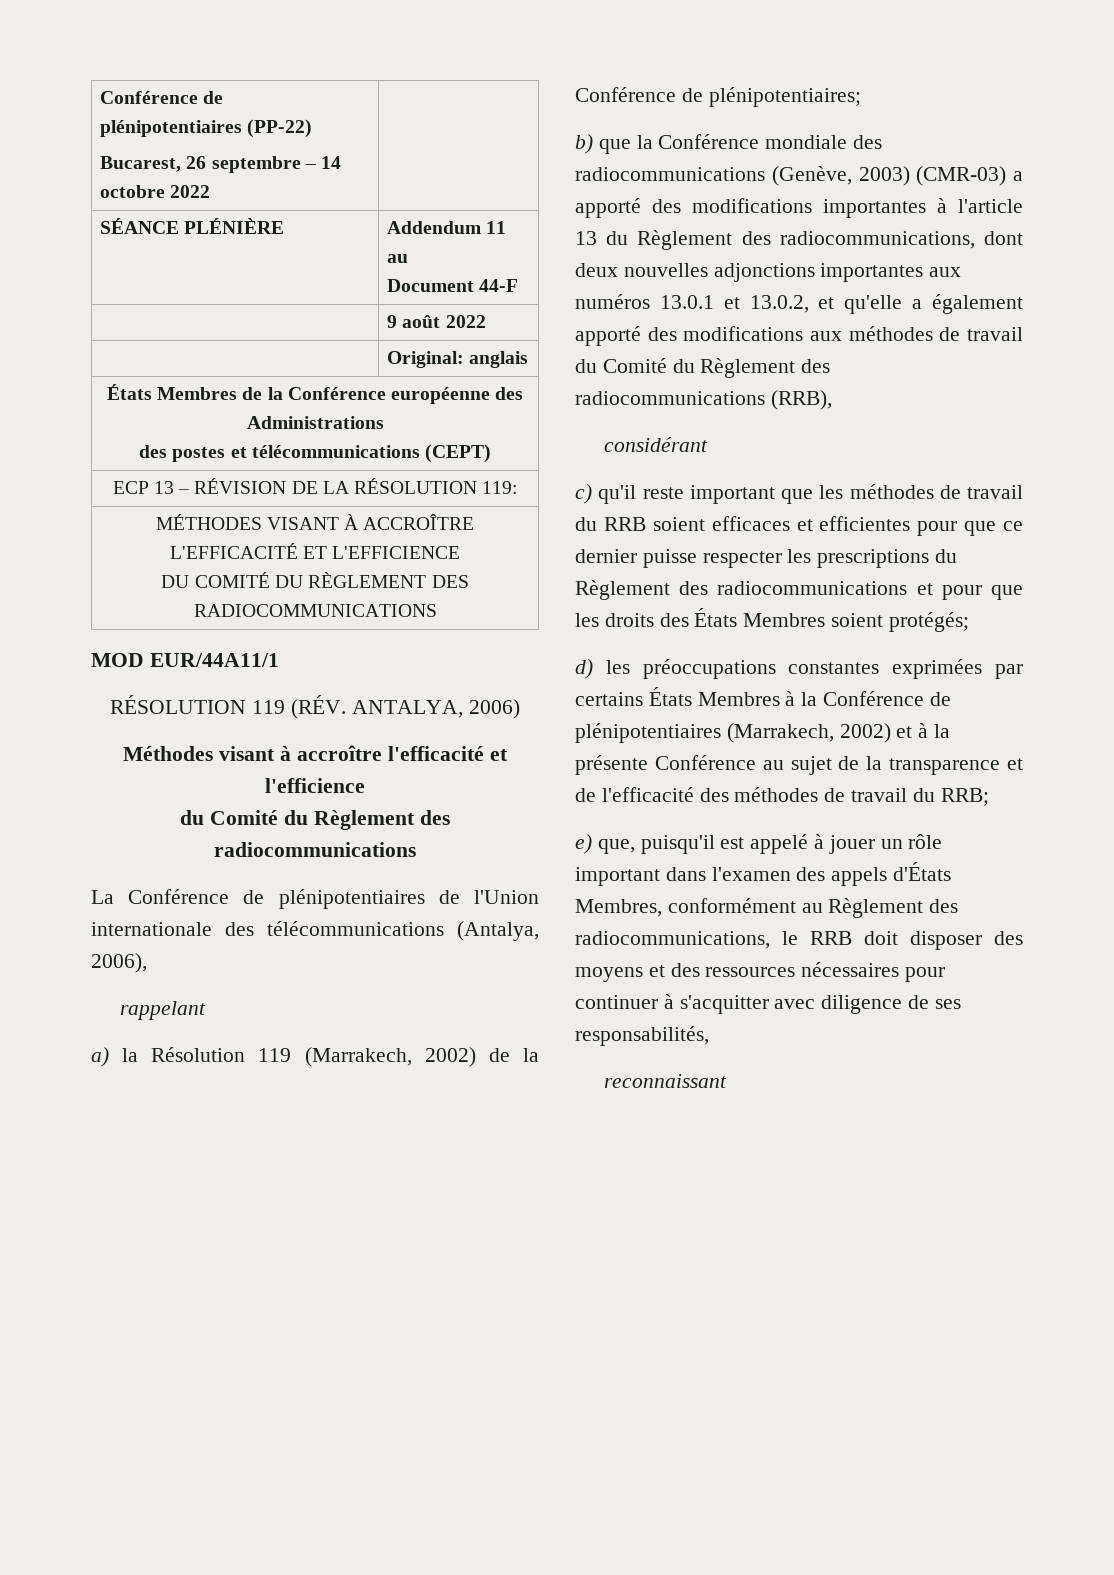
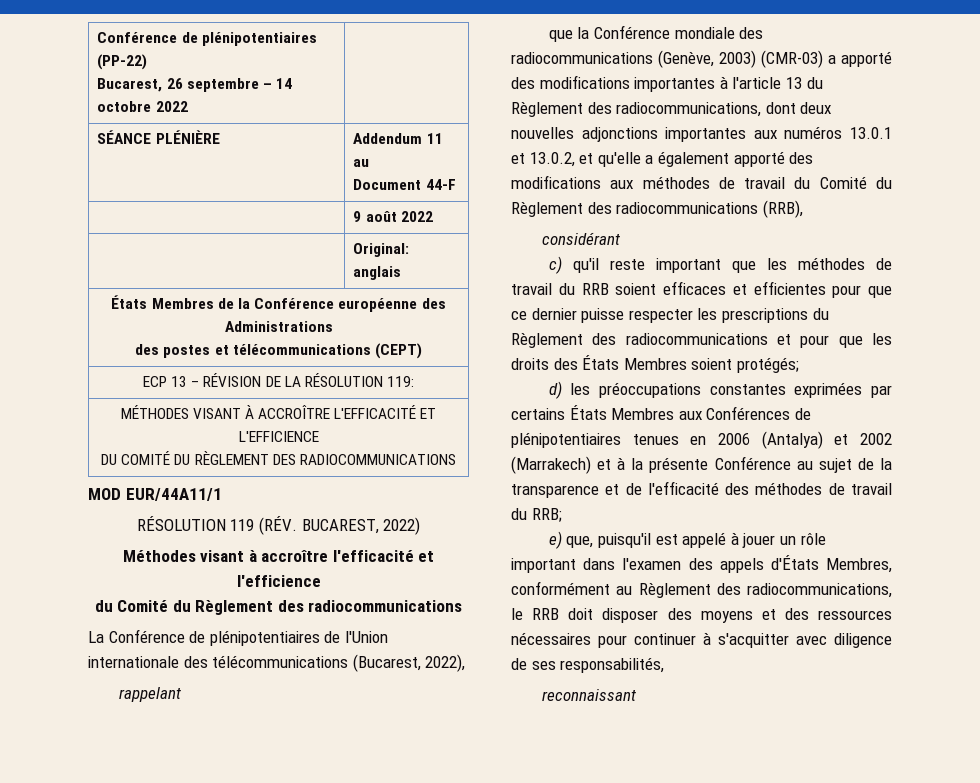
- RÉSOLUTION 119 (RÉV. ANTALYA, 2006)
+ RÉSOLUTION 119 (RÉV. BUCAREST, 2022)
- La Conférence de plénipotentiaires de l'Union internationale des télécommunications (Antalya, 2006),
+ La Conférence de plénipotentiaires de l'Union internationale des télécommunications (Bucarest, 2022),
- a) la Résolution 119 (Marrakech, 2002) de la Conférence de plénipotentiaires;
- b) que la Conférence mondiale des radiocommunications (Genève, 2003) (CMR-03) a apporté des modifications importantes à l'article 13 du Règlement des radiocommunications, dont deux nouvelles adjonctions importantes aux numéros 13.0.1 et 13.0.2, et qu'elle a également apporté des modifications aux méthodes de travail du Comité du Règlement des radiocommunications (RRB),
+ que la Conférence mondiale des radiocommunications (Genève, 2003) (CMR-03) a apporté des modifications importantes à l'article 13 du Règlement des radiocommunications, dont deux nouvelles adjonctions importantes aux numéros 13.0.1 et 13.0.2, et qu'elle a également apporté des modifications aux méthodes de travail du Comité du Règlement des radiocommunications (RRB),
- d) les préoccupations constantes exprimées par certains États Membres à la Conférence de plénipotentiaires (Marrakech, 2002) et à la présente Conférence au sujet de la transparence et de l'efficacité des méthodes de travail du RRB;
+ d) les préoccupations constantes exprimées par certains États Membres aux Conférences de plénipotentiaires tenues en 2006 (Antalya) et 2002 (Marrakech) et à la présente Conférence au sujet de la transparence et de l'efficacité des méthodes de travail du RRB;

